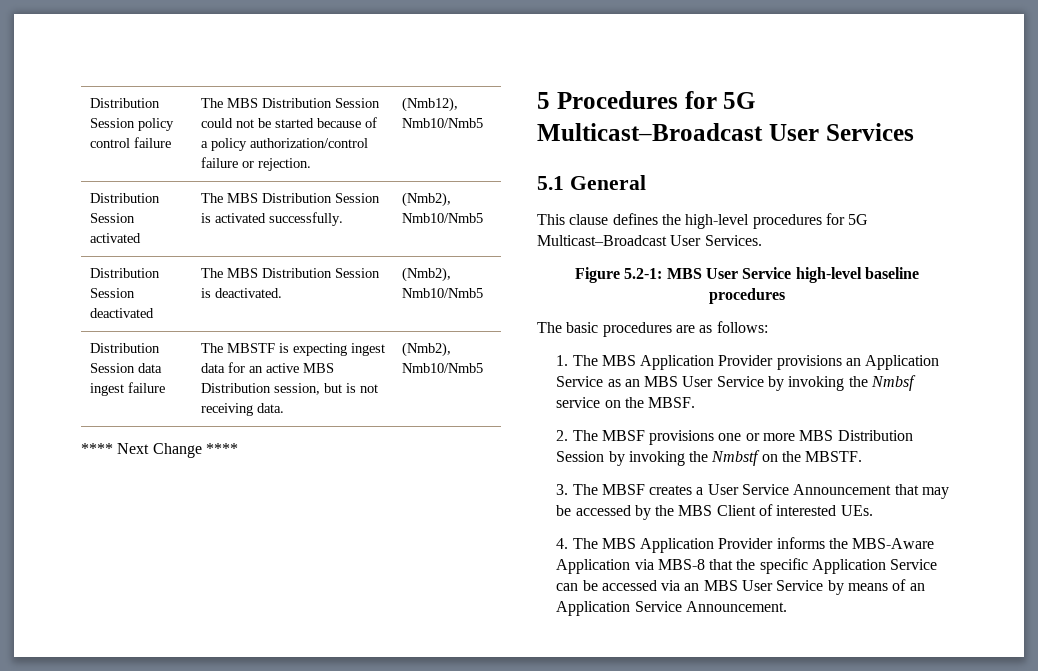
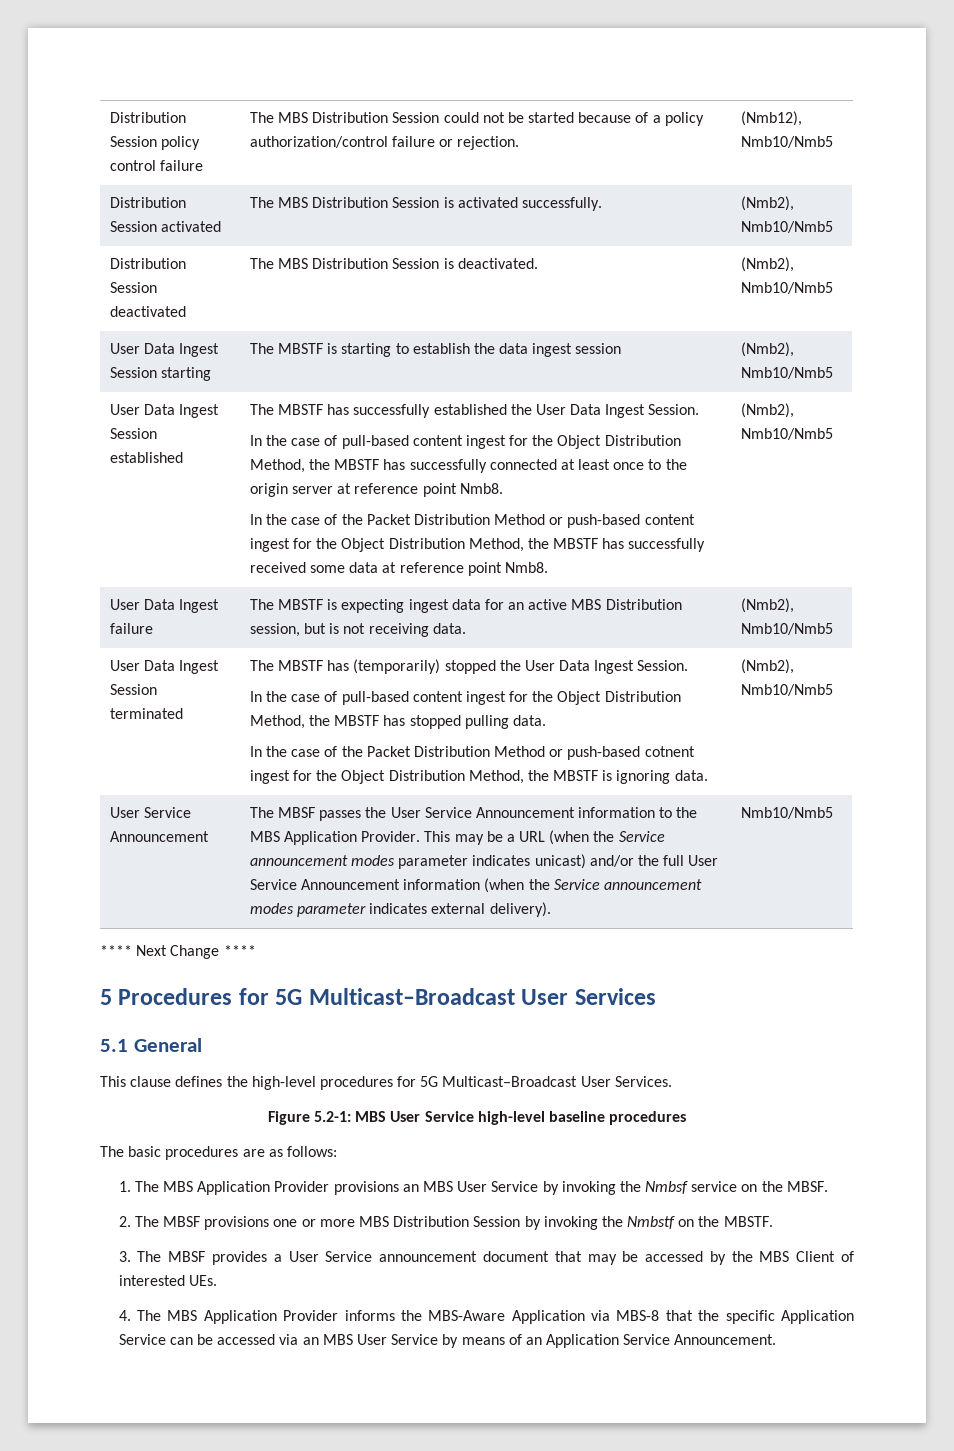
- Distribution Session data ingest failure | The MBSTF is expecting ingest data for an active MBS Distribution session, but is not receiving data. | (Nmb2), Nmb10/Nmb5
+ User Data Ingest Session starting | The MBSTF is starting to establish the data ingest session | (Nmb2), Nmb10/Nmb5
+ User Data Ingest Session established | The MBSTF has successfully established the User Data Ingest Session.
+ In the case of pull-based content ingest for the Object Distribution Method, the MBSTF has successfully connected at least once to the origin server at reference point Nmb8.
+ In the case of the Packet Distribution Method or push-based content ingest for the Object Distribution Method, the MBSTF has successfully received some data at reference point Nmb8. | (Nmb2), Nmb10/Nmb5
+ User Data Ingest failure | The MBSTF is expecting ingest data for an active MBS Distribution session, but is not receiving data. | (Nmb2), Nmb10/Nmb5
+ User Data Ingest Session terminated | The MBSTF has (temporarily) stopped the User Data Ingest Session.
+ In the case of pull-based content ingest for the Object Distribution Method, the MBSTF has stopped pulling data.
+ In the case of the Packet Distribution Method or push-based cotnent ingest for the Object Distribution Method, the MBSTF is ignoring data. | (Nmb2), Nmb10/Nmb5
+ User Service Announcement | The MBSF passes the User Service Announcement information to the MBS Application Provider. This may be a URL (when the Service announcement modes parameter indicates unicast) and/or the full User Service Announcement information (when the Service announcement modes parameter indicates external delivery). | Nmb10/Nmb5
- 1. The MBS Application Provider provisions an Application Service as an MBS User Service by invoking the Nmbsf service on the MBSF.
+ 1. The MBS Application Provider provisions an MBS User Service by invoking the Nmbsf service on the MBSF.
- 3. The MBSF creates a User Service Announcement that may be accessed by the MBS Client of interested UEs.
+ 3. The MBSF provides a User Service announcement document that may be accessed by the MBS Client of interested UEs.

